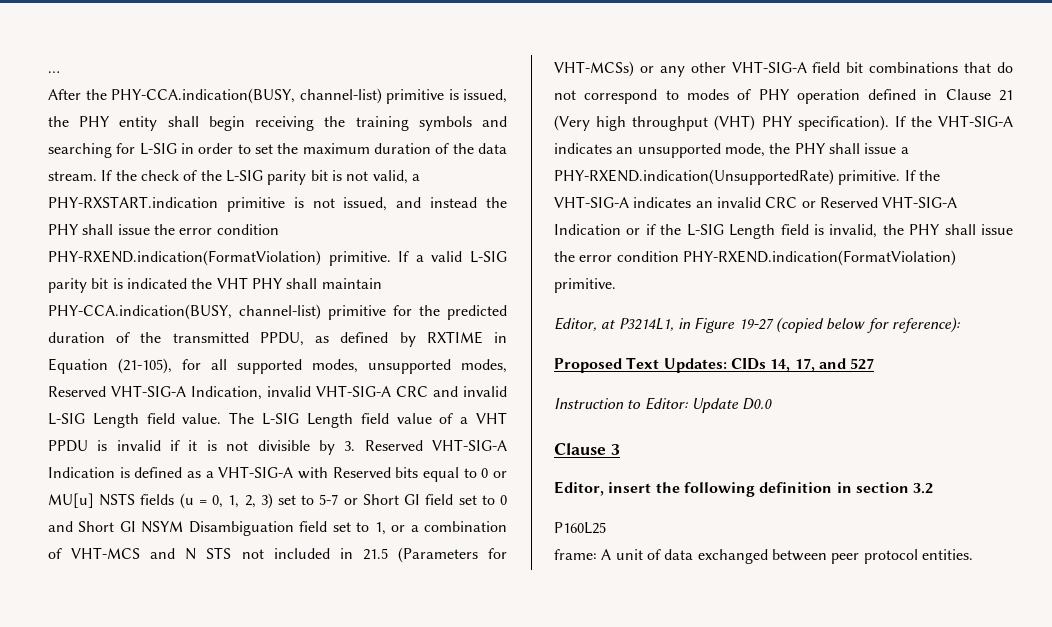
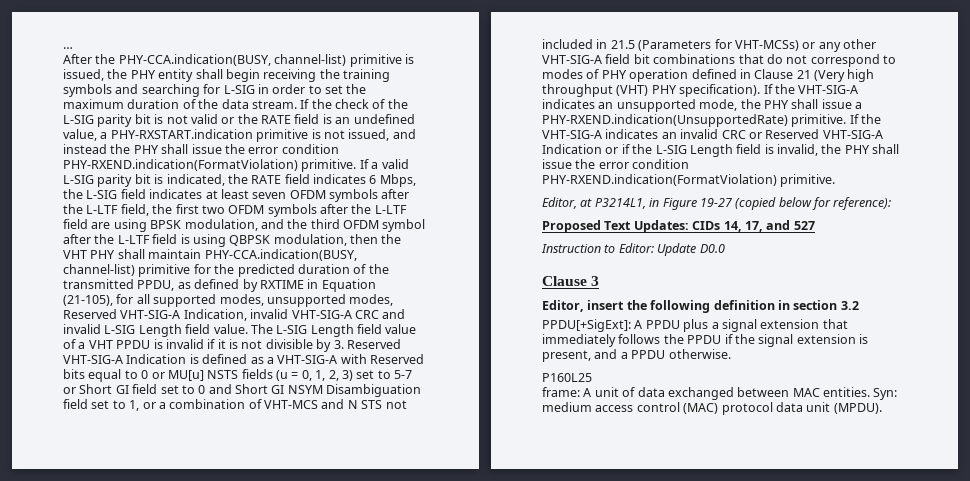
- If the check of the L-SIG parity bit is not valid, a PHY-RXSTART.indication primitive is not issued, and instead the PHY shall issue the error condition PHY-RXEND.indication(FormatViolation) primitive.
+ If the check of the L-SIG parity bit is not valid or the RATE field is an undefined value, a PHY-RXSTART.indication primitive is not issued, and instead the PHY shall issue the error condition PHY-RXEND.indication(FormatViolation) primitive.
- If a valid L-SIG parity bit is indicated the VHT PHY shall maintain PHY-CCA.indication(BUSY, channel-list) primitive for the predicted duration of the transmitted PPDU, as defined by RXTIME in Equation (21-105), for all supported modes, unsupported modes, Reserved VHT-SIG-A Indication, invalid VHT-SIG-A CRC and invalid L-SIG Length field value.
+ If a valid L-SIG parity bit is indicated, the RATE field indicates 6 Mbps, the L-SIG field indicates at least seven OFDM symbols after the L-LTF field, the first two OFDM symbols after the L-LTF field are using BPSK modulation, and the third OFDM symbol after the L-LTF field is using QBPSK modulation, then the VHT PHY shall maintain PHY-CCA.indication(BUSY, channel-list) primitive for the predicted duration of the transmitted PPDU, as defined by RXTIME in Equation (21-105), for all supported modes, unsupported modes, Reserved VHT-SIG-A Indication, invalid VHT-SIG-A CRC and invalid L-SIG Length field value.
+ PPDU[+SigExt]: A PPDU plus a signal extension that immediately follows the PPDU if the signal extension is present, and a PPDU otherwise.
- frame: A unit of data exchanged between peer protocol entities.
+ frame: A unit of data exchanged between MAC entities. Syn: medium access control (MAC) protocol data unit (MPDU).

